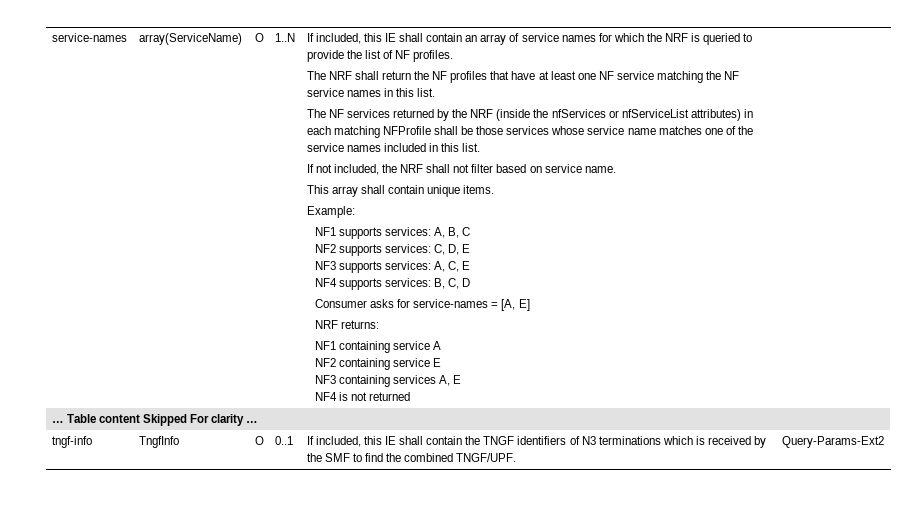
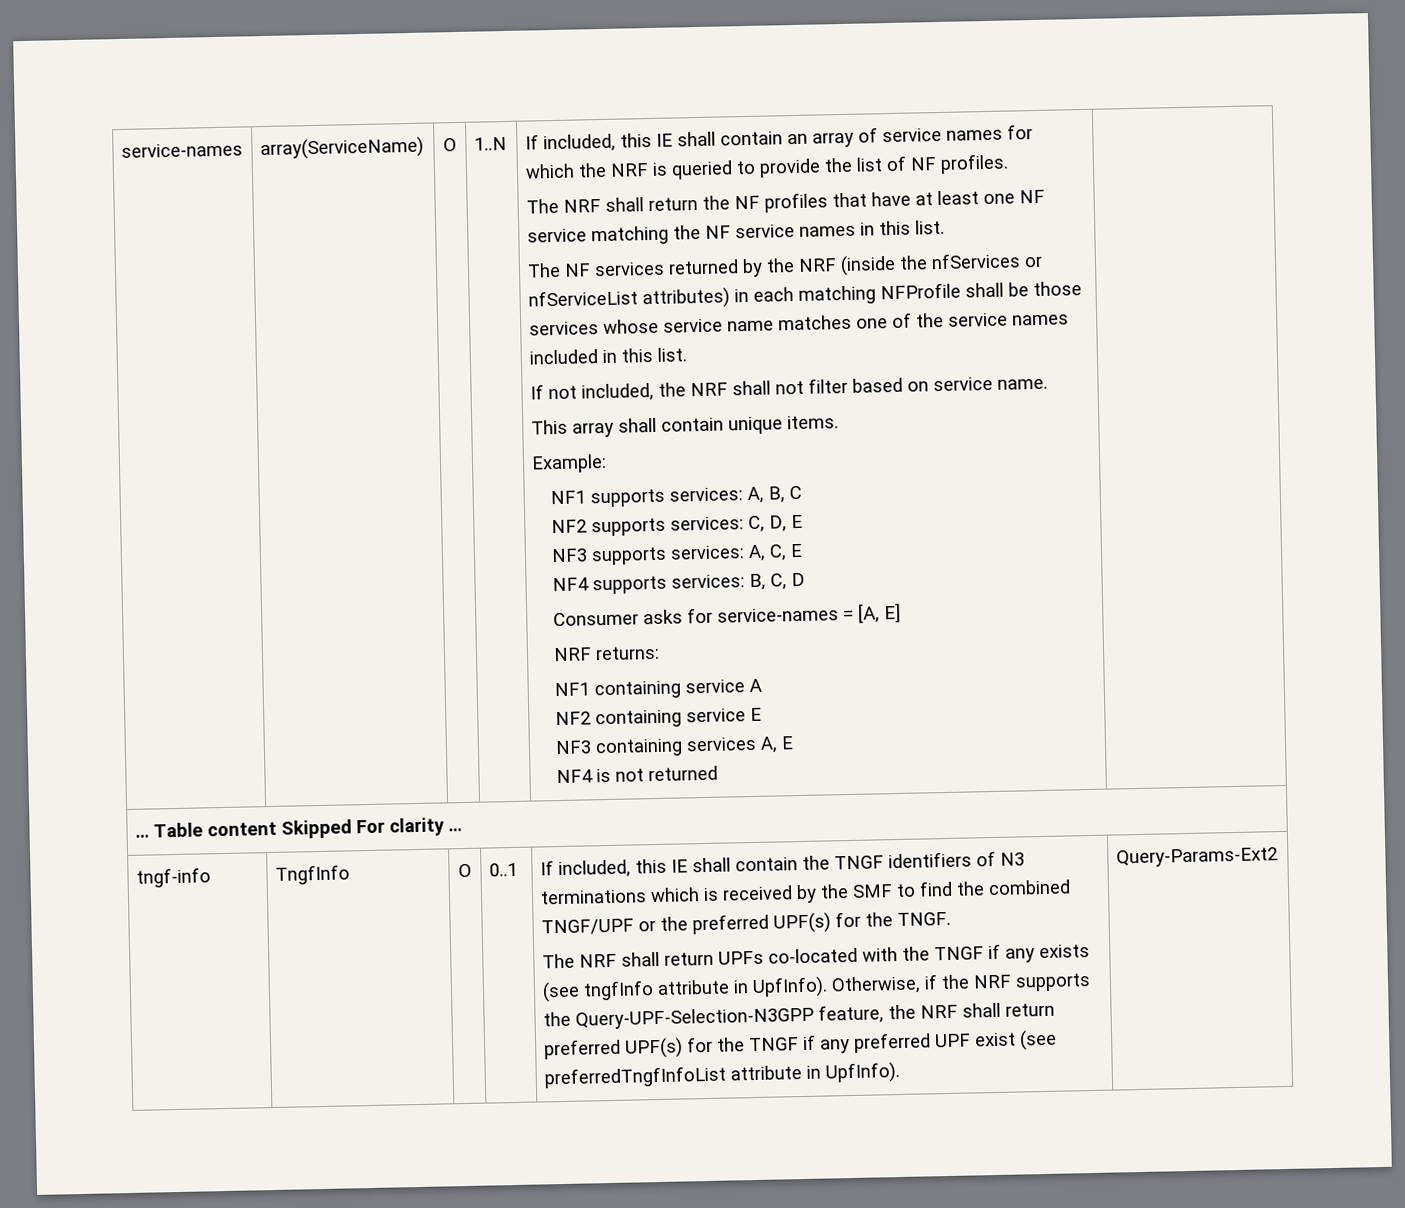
- If included, this IE shall contain the TNGF identifiers of N3 terminations which is received by the SMF to find the combined TNGF/UPF.
+ If included, this IE shall contain the TNGF identifiers of N3 terminations which is received by the SMF to find the combined TNGF/UPF or the preferred UPF(s) for the TNGF.
+ The NRF shall return UPFs co-located with the TNGF if any exists (see tngfInfo attribute in UpfInfo). Otherwise, if the NRF supports the Query-UPF-Selection-N3GPP feature, the NRF shall return preferred UPF(s) for the TNGF if any preferred UPF exist (see preferredTngfInfoList attribute in UpfInfo).

